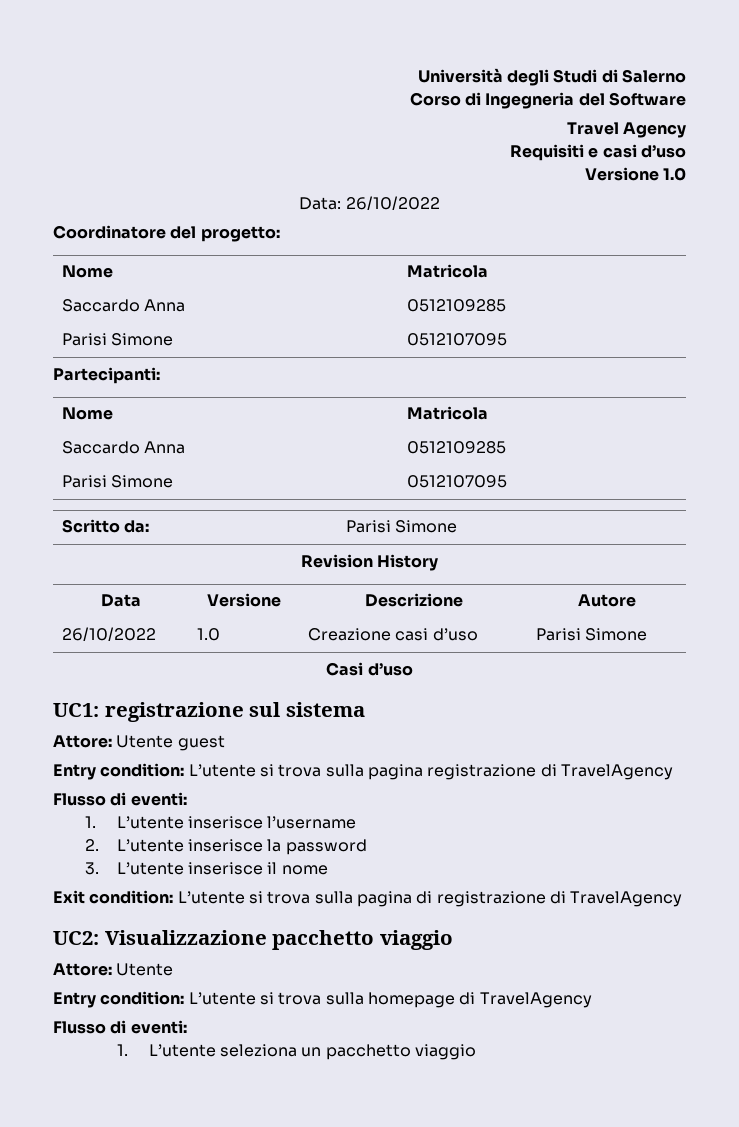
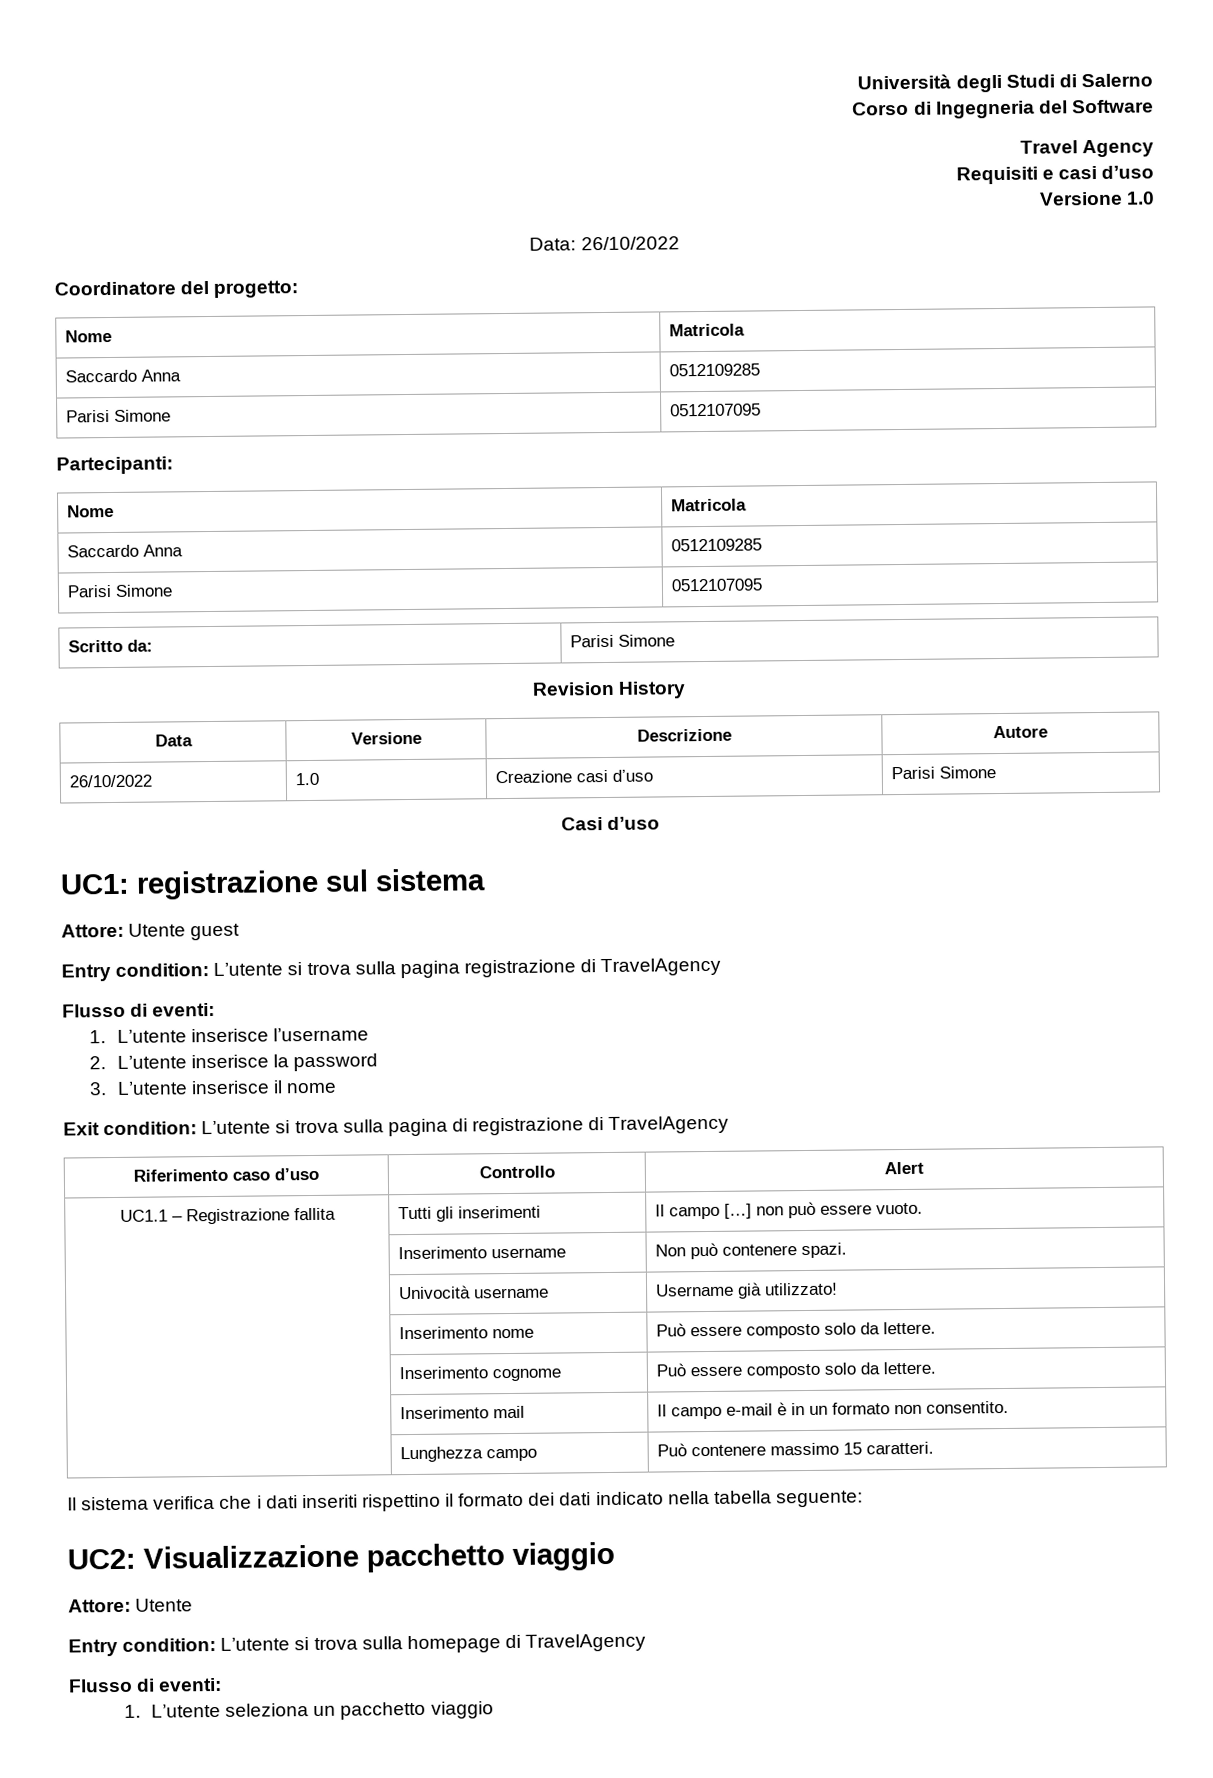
+ Riferimento caso d’uso | Controllo | Alert
+ UC1.1 – Registrazione fallita | Tutti gli inserimenti | Il campo […] non può essere vuoto.
+ | Inserimento username | Non può contenere spazi.
+ | Univocità username | Username già utilizzato!
+ | Inserimento nome | Può essere composto solo da lettere.
+ | Inserimento cognome | Può essere composto solo da lettere.
+ | Inserimento mail | Il campo e-mail è in un formato non consentito.
+ | Lunghezza campo | Può contenere massimo 15 caratteri.
+ Il sistema verifica che i dati inseriti rispettino il formato dei dati indicato nella tabella seguente:

